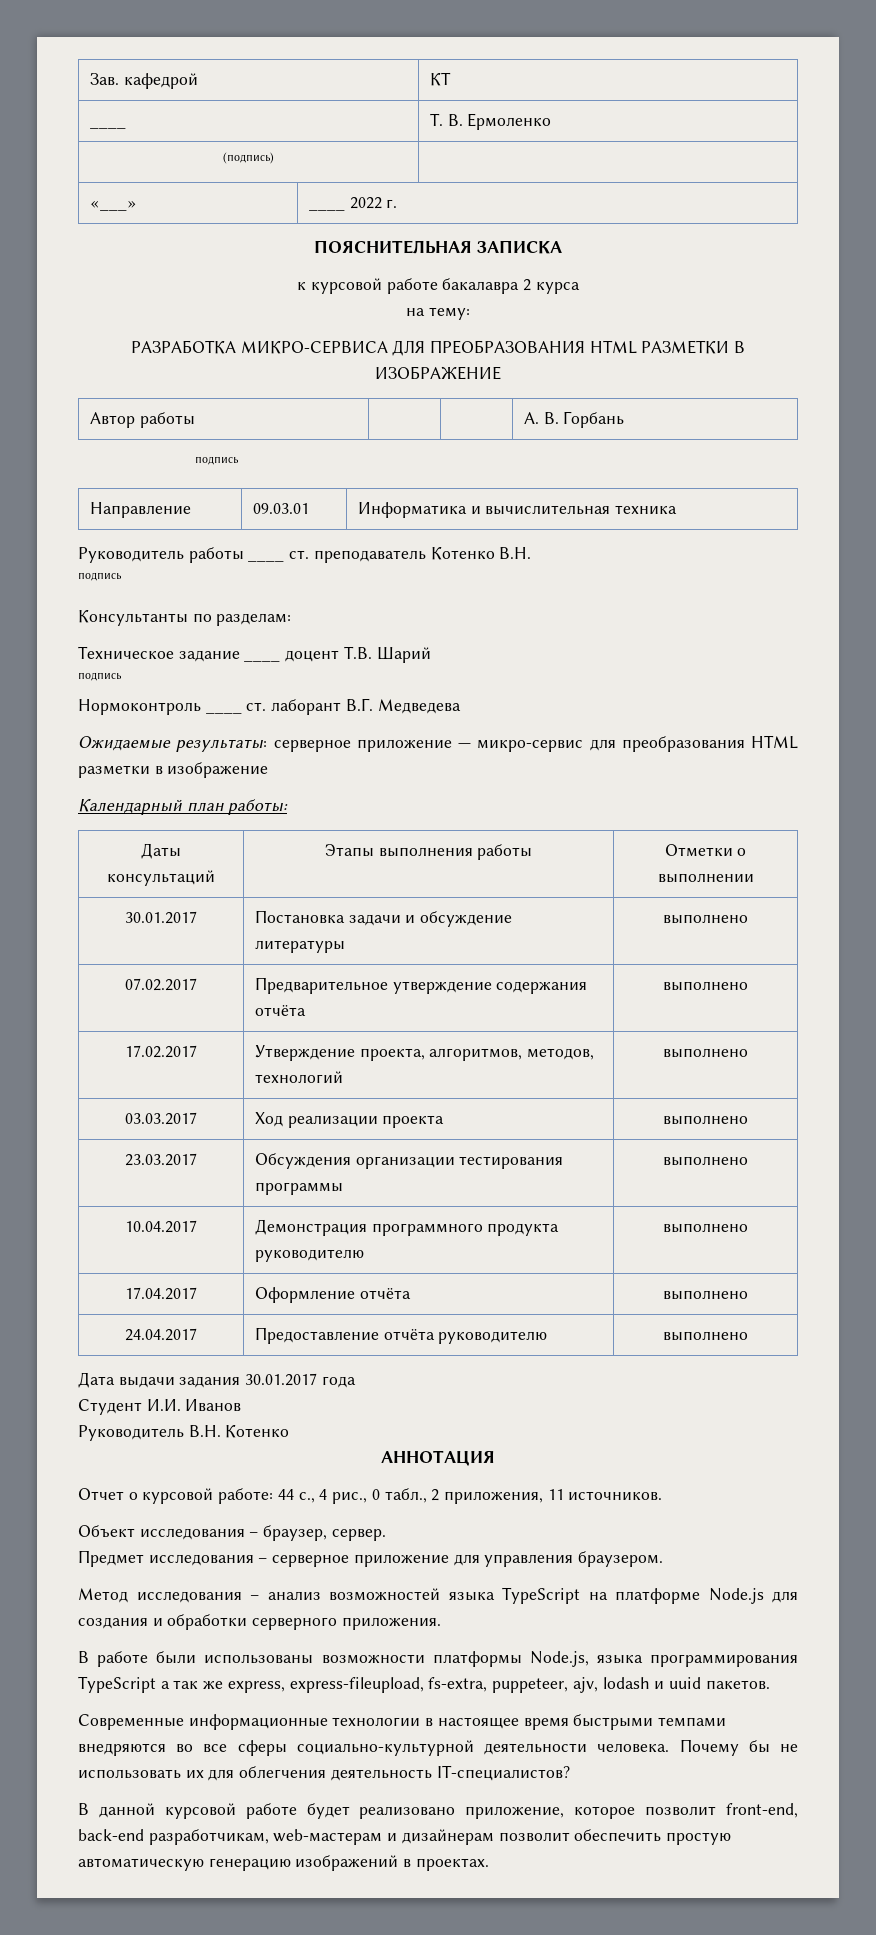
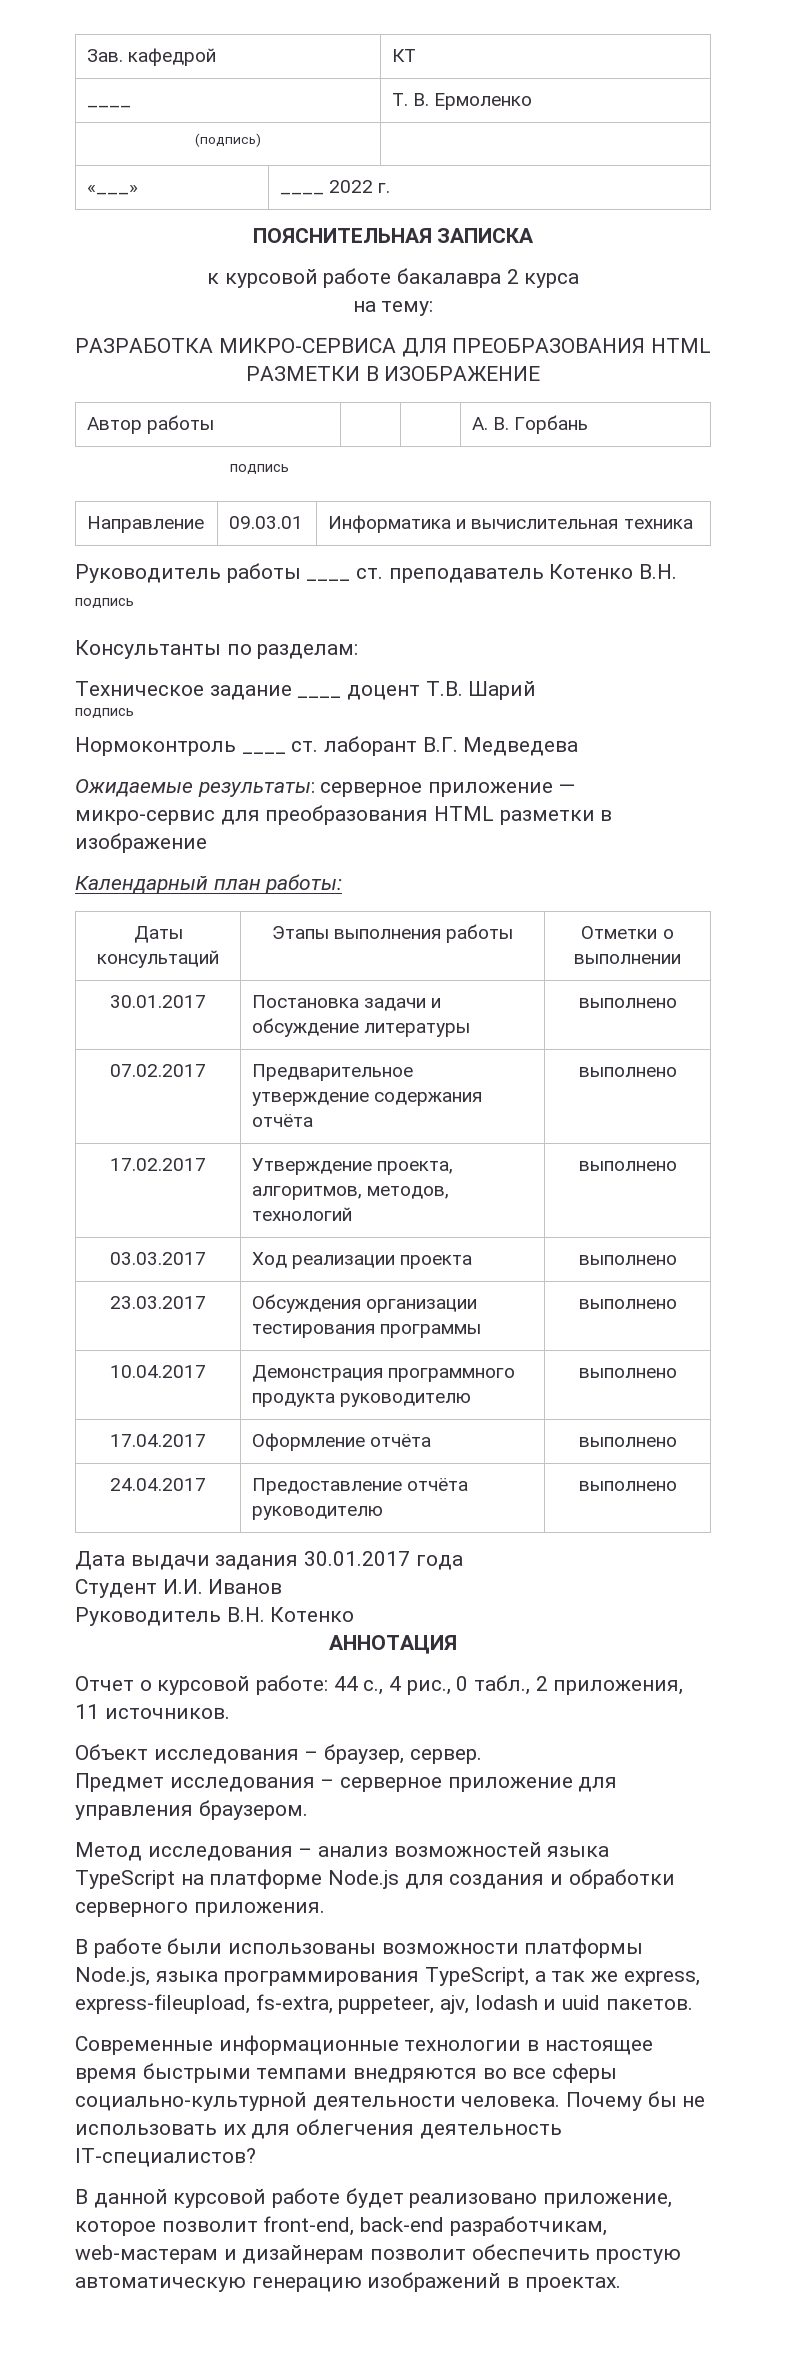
- В работе были использованы возможности платформы Node.js, языка программирования TypeScript а так же express, express-fileupload, fs-extra, puppeteer, ajv, lodash и uuid пакетов.
+ В работе были использованы возможности платформы Node.js, языка программирования TypeScript, а так же express, express-fileupload, fs-extra, puppeteer, ajv, lodash и uuid пакетов.

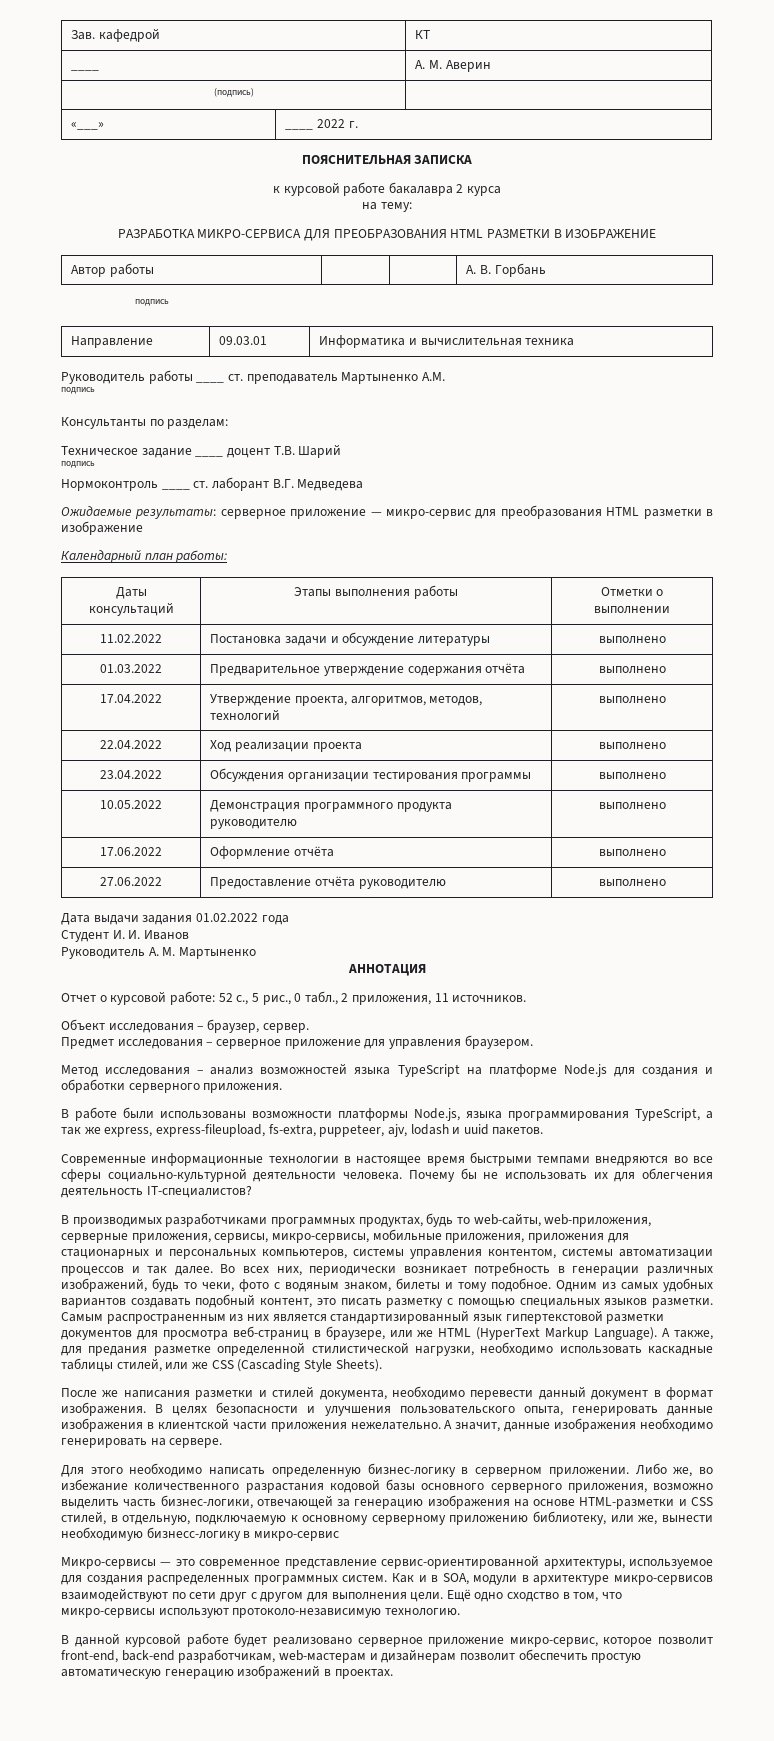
- ____ | Т. В. Ермоленко
+ ____ | А. М. Аверин
- Руководитель работы ____ ст. преподаватель Котенко В.Н.
+ Руководитель работы ____ ст. преподаватель Мартыненко А.М.
- 30.01.2017 | Постановка задачи и обсуждение литературы | выполнено
+ 11.02.2022 | Постановка задачи и обсуждение литературы | выполнено
- 07.02.2017 | Предварительное утверждение содержания отчёта | выполнено
+ 01.03.2022 | Предварительное утверждение содержания отчёта | выполнено
- 17.02.2017 | Утверждение проекта, алгоритмов, методов, технологий | выполнено
+ 17.04.2022 | Утверждение проекта, алгоритмов, методов, технологий | выполнено
- 03.03.2017 | Ход реализации проекта | выполнено
+ 22.04.2022 | Ход реализации проекта | выполнено
- 23.03.2017 | Обсуждения организации тестирования программы | выполнено
+ 23.04.2022 | Обсуждения организации тестирования программы | выполнено
- 10.04.2017 | Демонстрация программного продукта руководителю | выполнено
+ 10.05.2022 | Демонстрация программного продукта руководителю | выполнено
- 17.04.2017 | Оформление отчёта | выполнено
+ 17.06.2022 | Оформление отчёта | выполнено
- 24.04.2017 | Предоставление отчёта руководителю | выполнено
+ 27.06.2022 | Предоставление отчёта руководителю | выполнено
- Дата выдачи задания 30.01.2017 года
+ Дата выдачи задания 01.02.2022 года
- Студент И.И. Иванов
+ Студент И. И. Иванов
- Руководитель В.Н. Котенко
+ Руководитель А. М. Мартыненко
- Отчет о курсовой работе: 44 c., 4 рис., 0 табл., 2 приложения, 11 источников.
+ Отчет о курсовой работе: 52 c., 5 рис., 0 табл., 2 приложения, 11 источников.
+ В производимых разработчиками программных продуктах, будь то web-сайты, web-приложения, серверные приложения, сервисы, микро-сервисы, мобильные приложения, приложения для стационарных и персональных компьютеров, системы управления контентом, системы автоматизации процессов и так далее. Во всех них, периодически возникает потребность в генерации различных изображений, будь то чеки, фото с водяным знаком, билеты и тому подобное. Одним из самых удобных вариантов создавать подобный контент, это писать разметку с помощью специальных языков разметки. Самым распространенным из них является стандартизированный язык гипертекстовой разметки документов для просмотра веб-страниц в браузере, или же HTML (HyperText Markup Language). А также, для предания разметке определенной стилистической нагрузки, необходимо использовать каскадные таблицы стилей, или же CSS (Cascading Style Sheets).
+ После же написания разметки и стилей документа, необходимо перевести данный документ в формат изображения. В целях безопасности и улучшения пользовательского опыта, генерировать данные изображения в клиентской части приложения нежелательно. А значит, данные изображения необходимо генерировать на сервере.
+ Для этого необходимо написать определенную бизнес-логику в серверном приложении. Либо же, во избежание количественного разрастания кодовой базы основного серверного приложения, возможно выделить часть бизнес-логики, отвечающей за генерацию изображения на основе HTML-разметки и CSS стилей, в отдельную, подключаемую к основному серверному приложению библиотеку, или же, вынести необходимую бизнесс-логику в микро-сервис
+ Микро-сервисы — это современное представление сервис-ориентированной архитектуры, используемое для создания распределенных программных систем. Как и в SOA, модули в архитектуре микро-сервисов взаимодействуют по сети друг с другом для выполнения цели. Ещё одно сходство в том, что микро-сервисы используют протоколо-независимую технологию.
- В данной курсовой работе будет реализовано приложение, которое позволит front-end, back-end разработчикам, web-мастерам и дизайнерам позволит обеспечить простую автоматическую генерацию изображений в проектах.
+ В данной курсовой работе будет реализовано серверное приложение микро-сервис, которое позволит front-end, back-end разработчикам, web-мастерам и дизайнерам позволит обеспечить простую автоматическую генерацию изображений в проектах.

